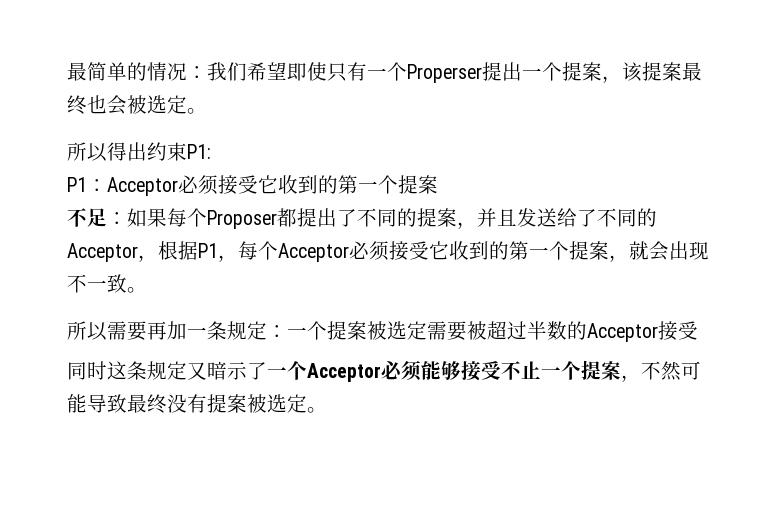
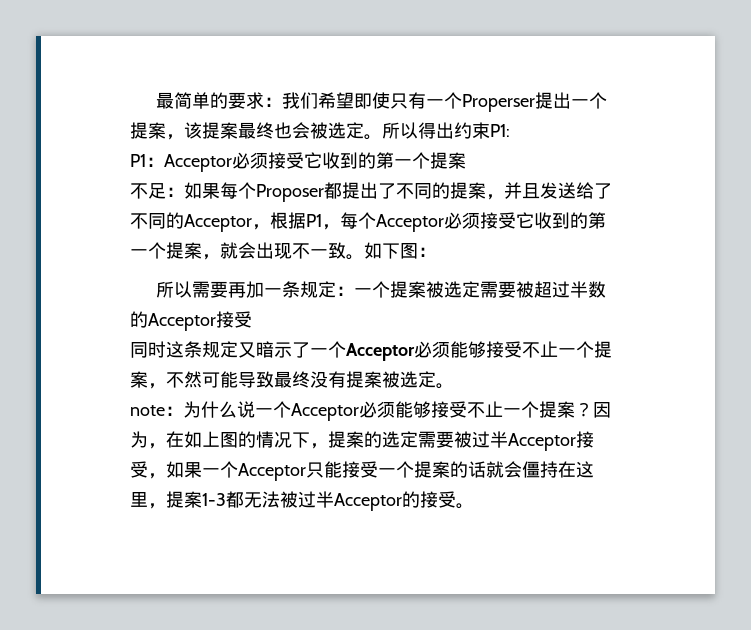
- 最简单的情况：我们希望即使只有一个Properser提出一个提案，该提案最终也会被选定。
- 所以得出约束P1:
+ 最简单的要求：我们希望即使只有一个Properser提出一个提案，该提案最终也会被选定。所以得出约束P1:
+ 如下图：
+ note：为什么说一个Acceptor必须能够接受不止一个提案？因为，在如上图的情况下，提案的选定需要被过半Acceptor接受，如果一个Acceptor只能接受一个提案的话就会僵持在这里，提案1-3都无法被过半Acceptor的接受。

